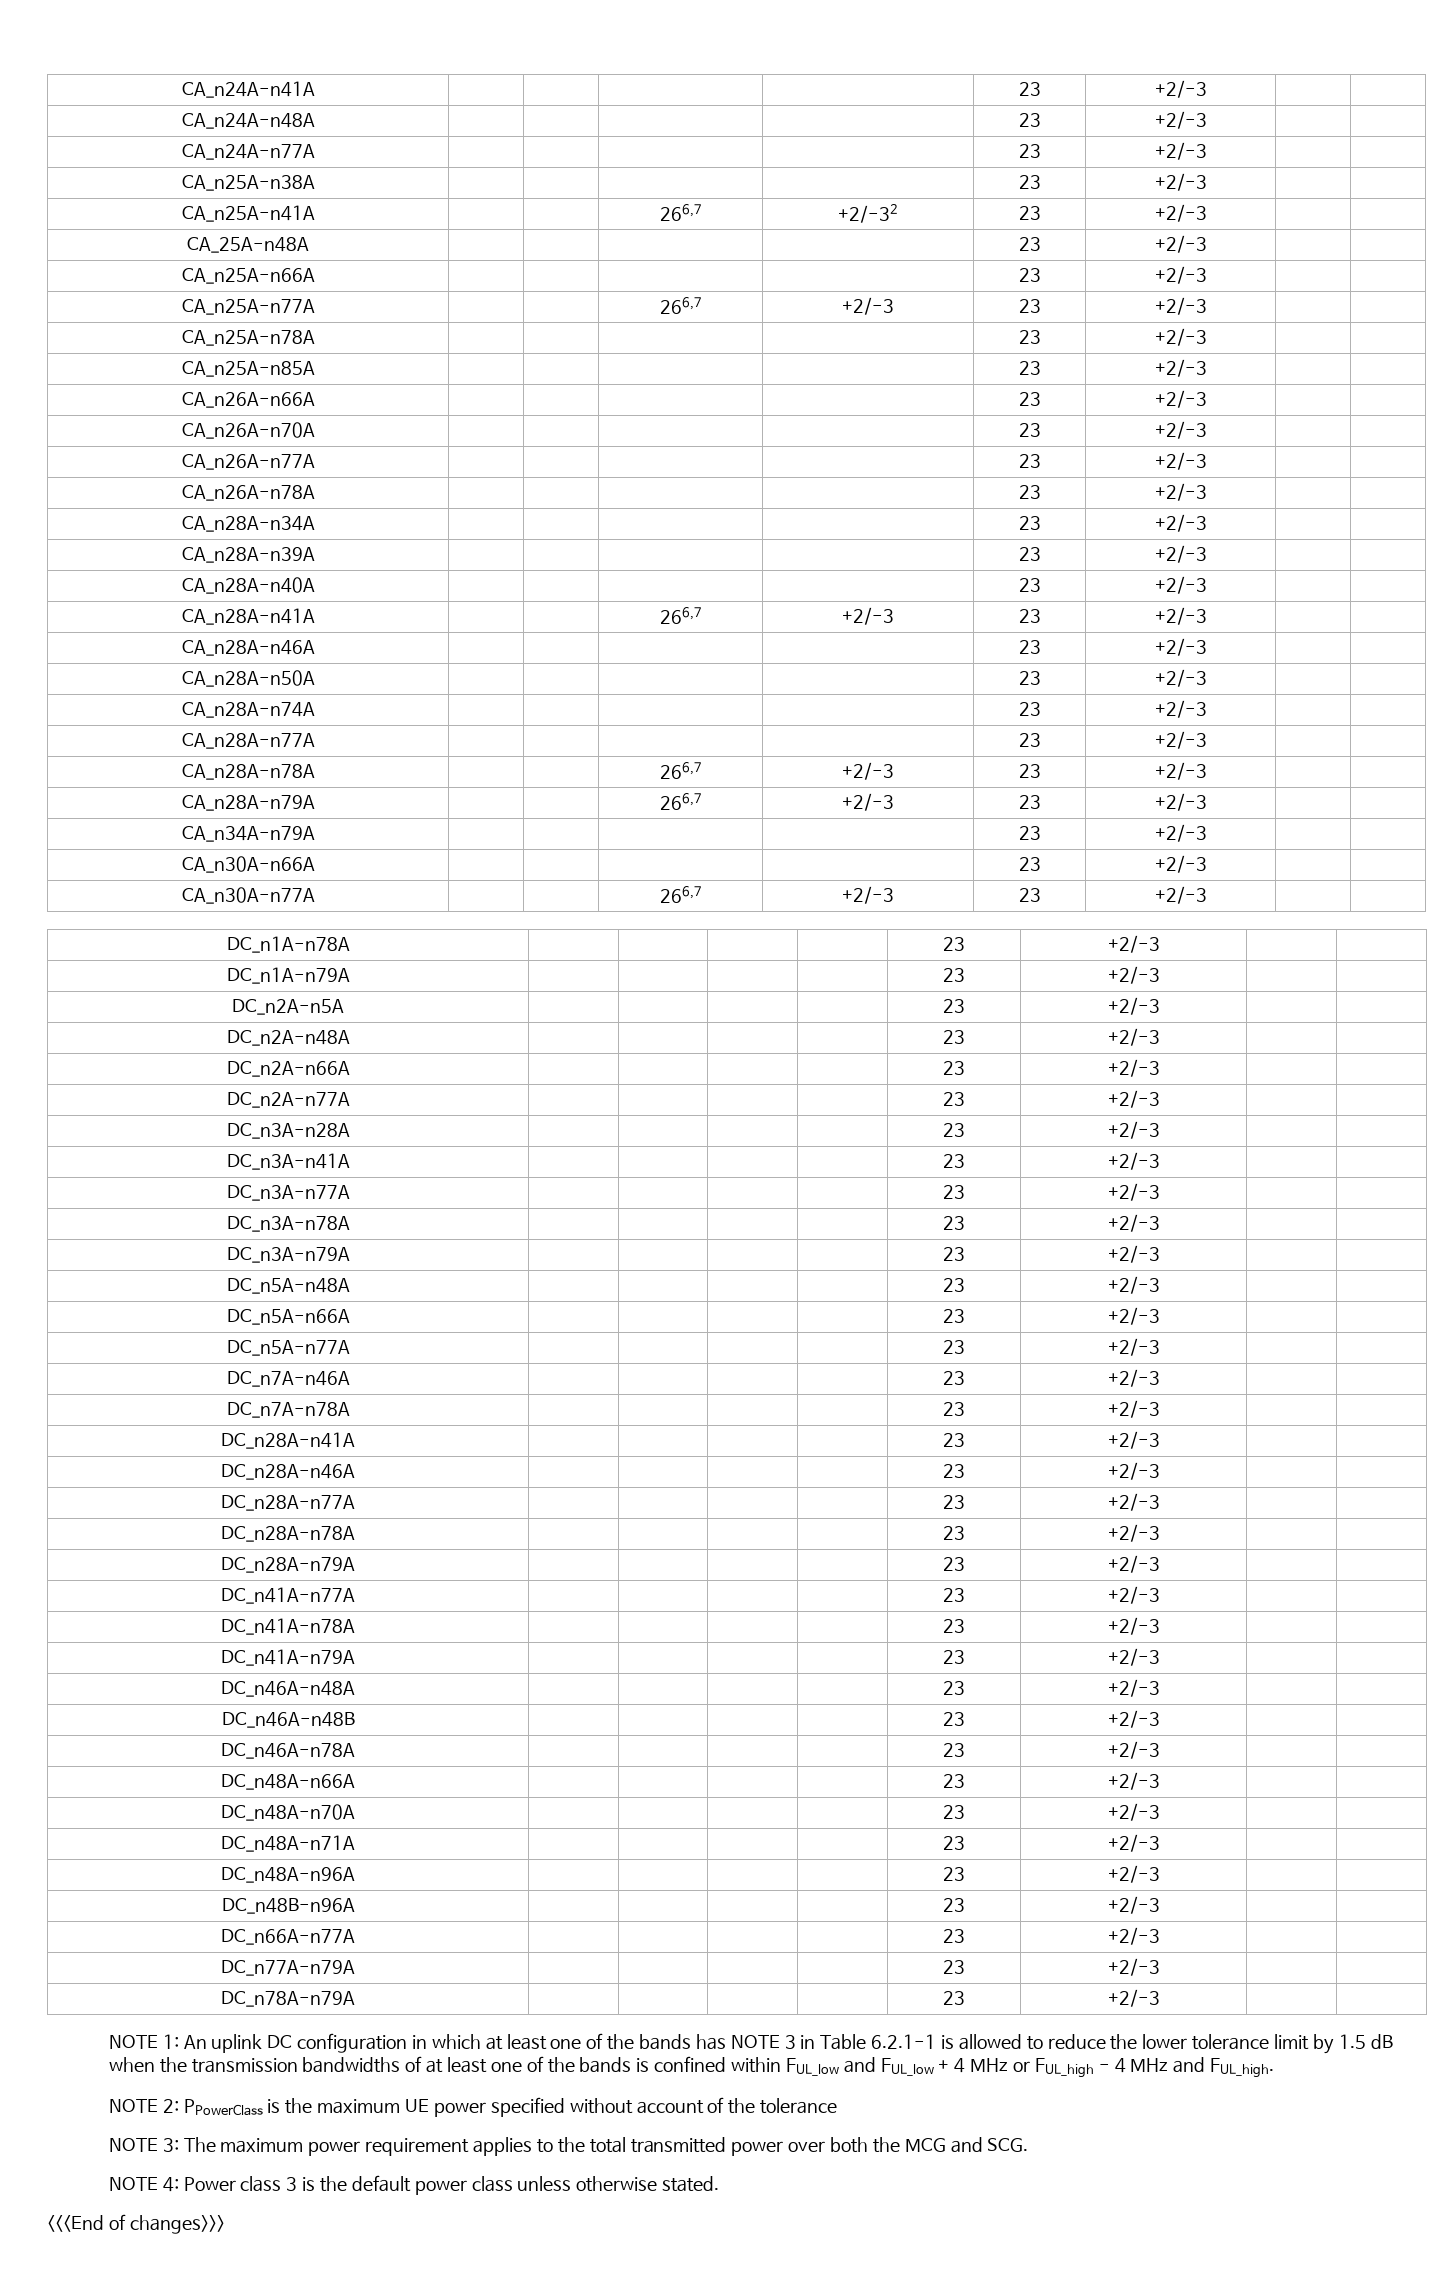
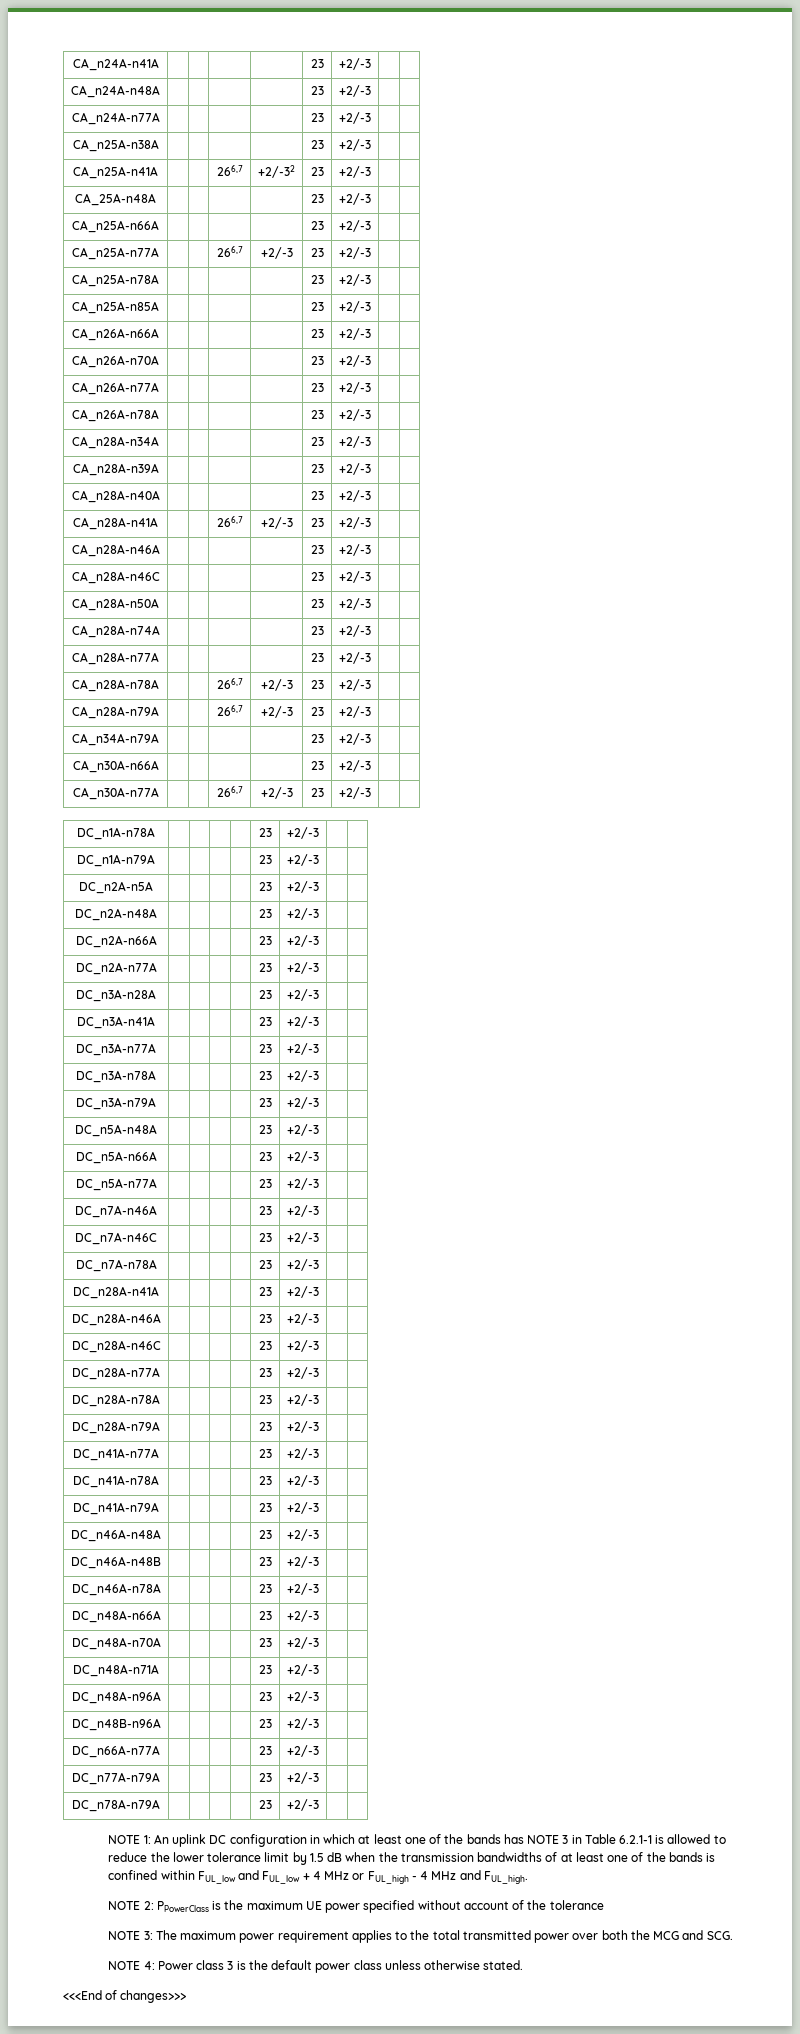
+ CA_n28A-n46C | | | | | 23 | +2/-3 | |
+ DC_n7A-n46C | | | | | 23 | +2/-3 | |
+ DC_n28A-n46C | | | | | 23 | +2/-3 | |

